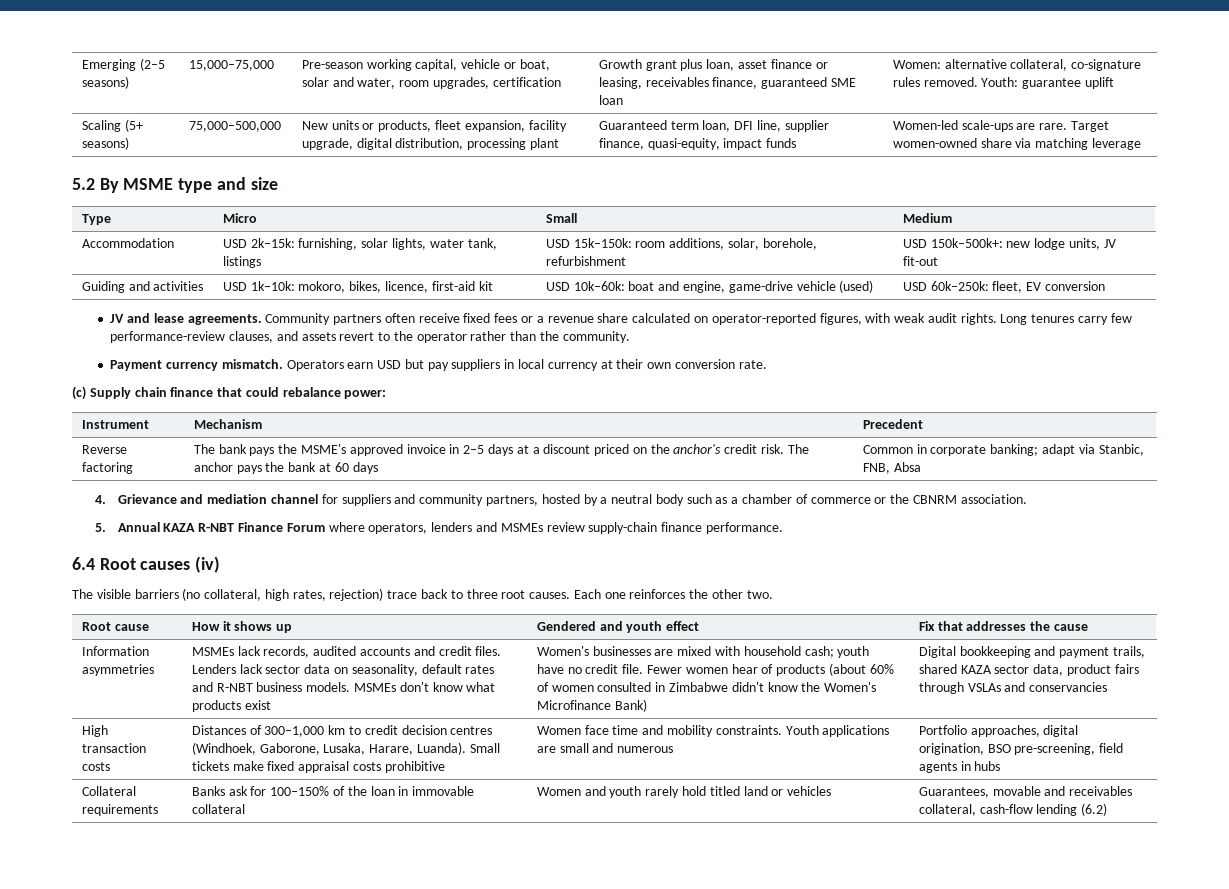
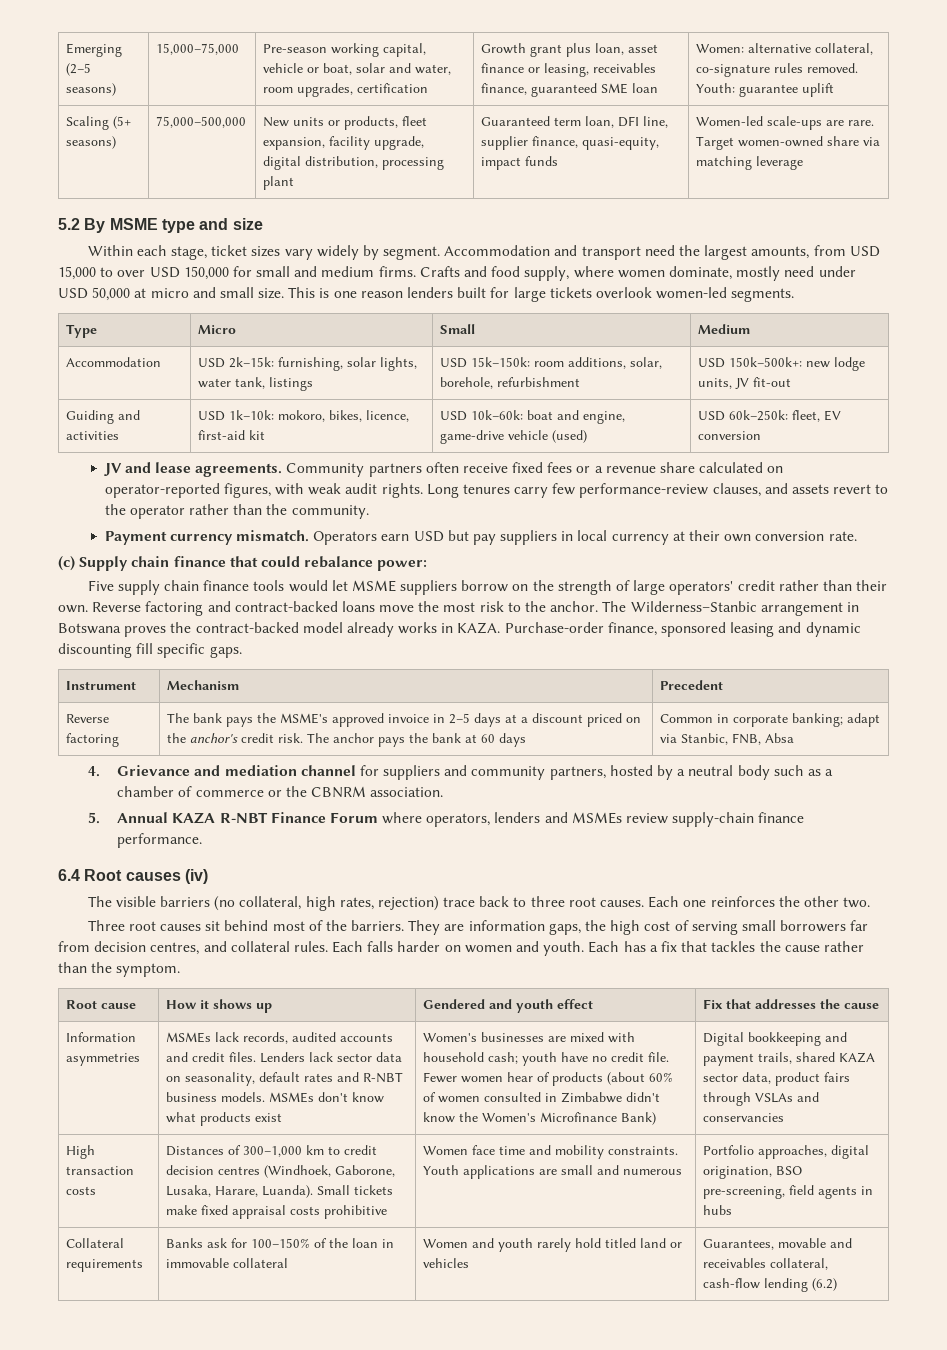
+ Within each stage, ticket sizes vary widely by segment. Accommodation and transport need the largest amounts, from USD 15,000 to over USD 150,000 for small and medium firms. Crafts and food supply, where women dominate, mostly need under USD 50,000 at micro and small size. This is one reason lenders built for large tickets overlook women-led segments.
+ Five supply chain finance tools would let MSME suppliers borrow on the strength of large operators' credit rather than their own. Reverse factoring and contract-backed loans move the most risk to the anchor. The Wilderness–Stanbic arrangement in Botswana proves the contract-backed model already works in KAZA. Purchase-order finance, sponsored leasing and dynamic discounting fill specific gaps.
+ Three root causes sit behind most of the barriers. They are information gaps, the high cost of serving small borrowers far from decision centres, and collateral rules. Each falls harder on women and youth. Each has a fix that tackles the cause rather than the symptom.

